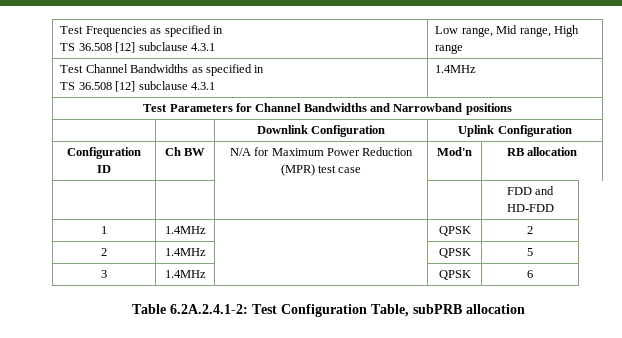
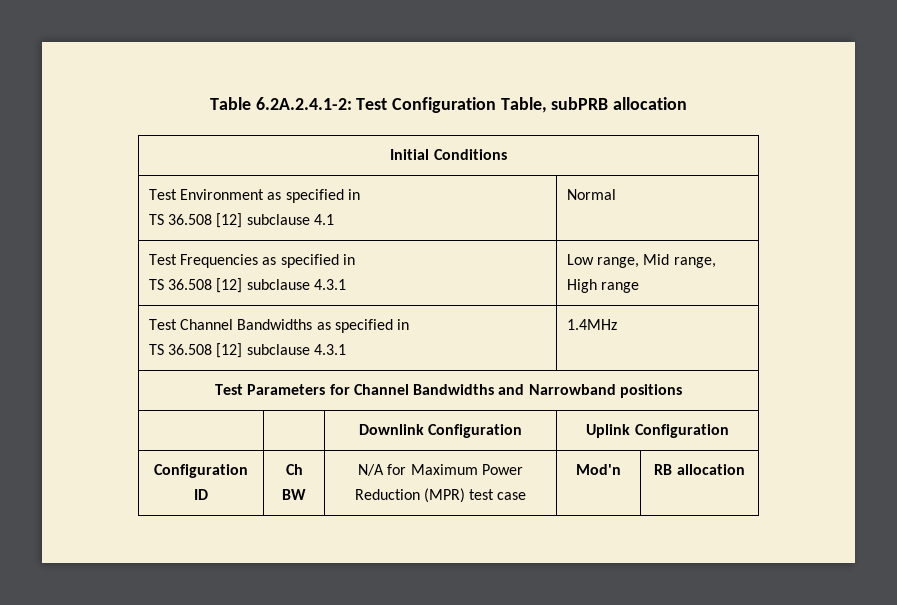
+ Table 6.2A.2.4.1-2: Test Configuration Table, subPRB allocation
+ Initial Conditions
+ Test Environment as specified in
+ TS 36.508 [12] subclause 4.1 | Normal
- | | | | FDD and HD-FDD
- 1 | 1.4MHz | | QPSK | 2
- 2 | 1.4MHz | | QPSK | 5
- 3 | 1.4MHz | | QPSK | 6
- Table 6.2A.2.4.1-2: Test Configuration Table, subPRB allocation

